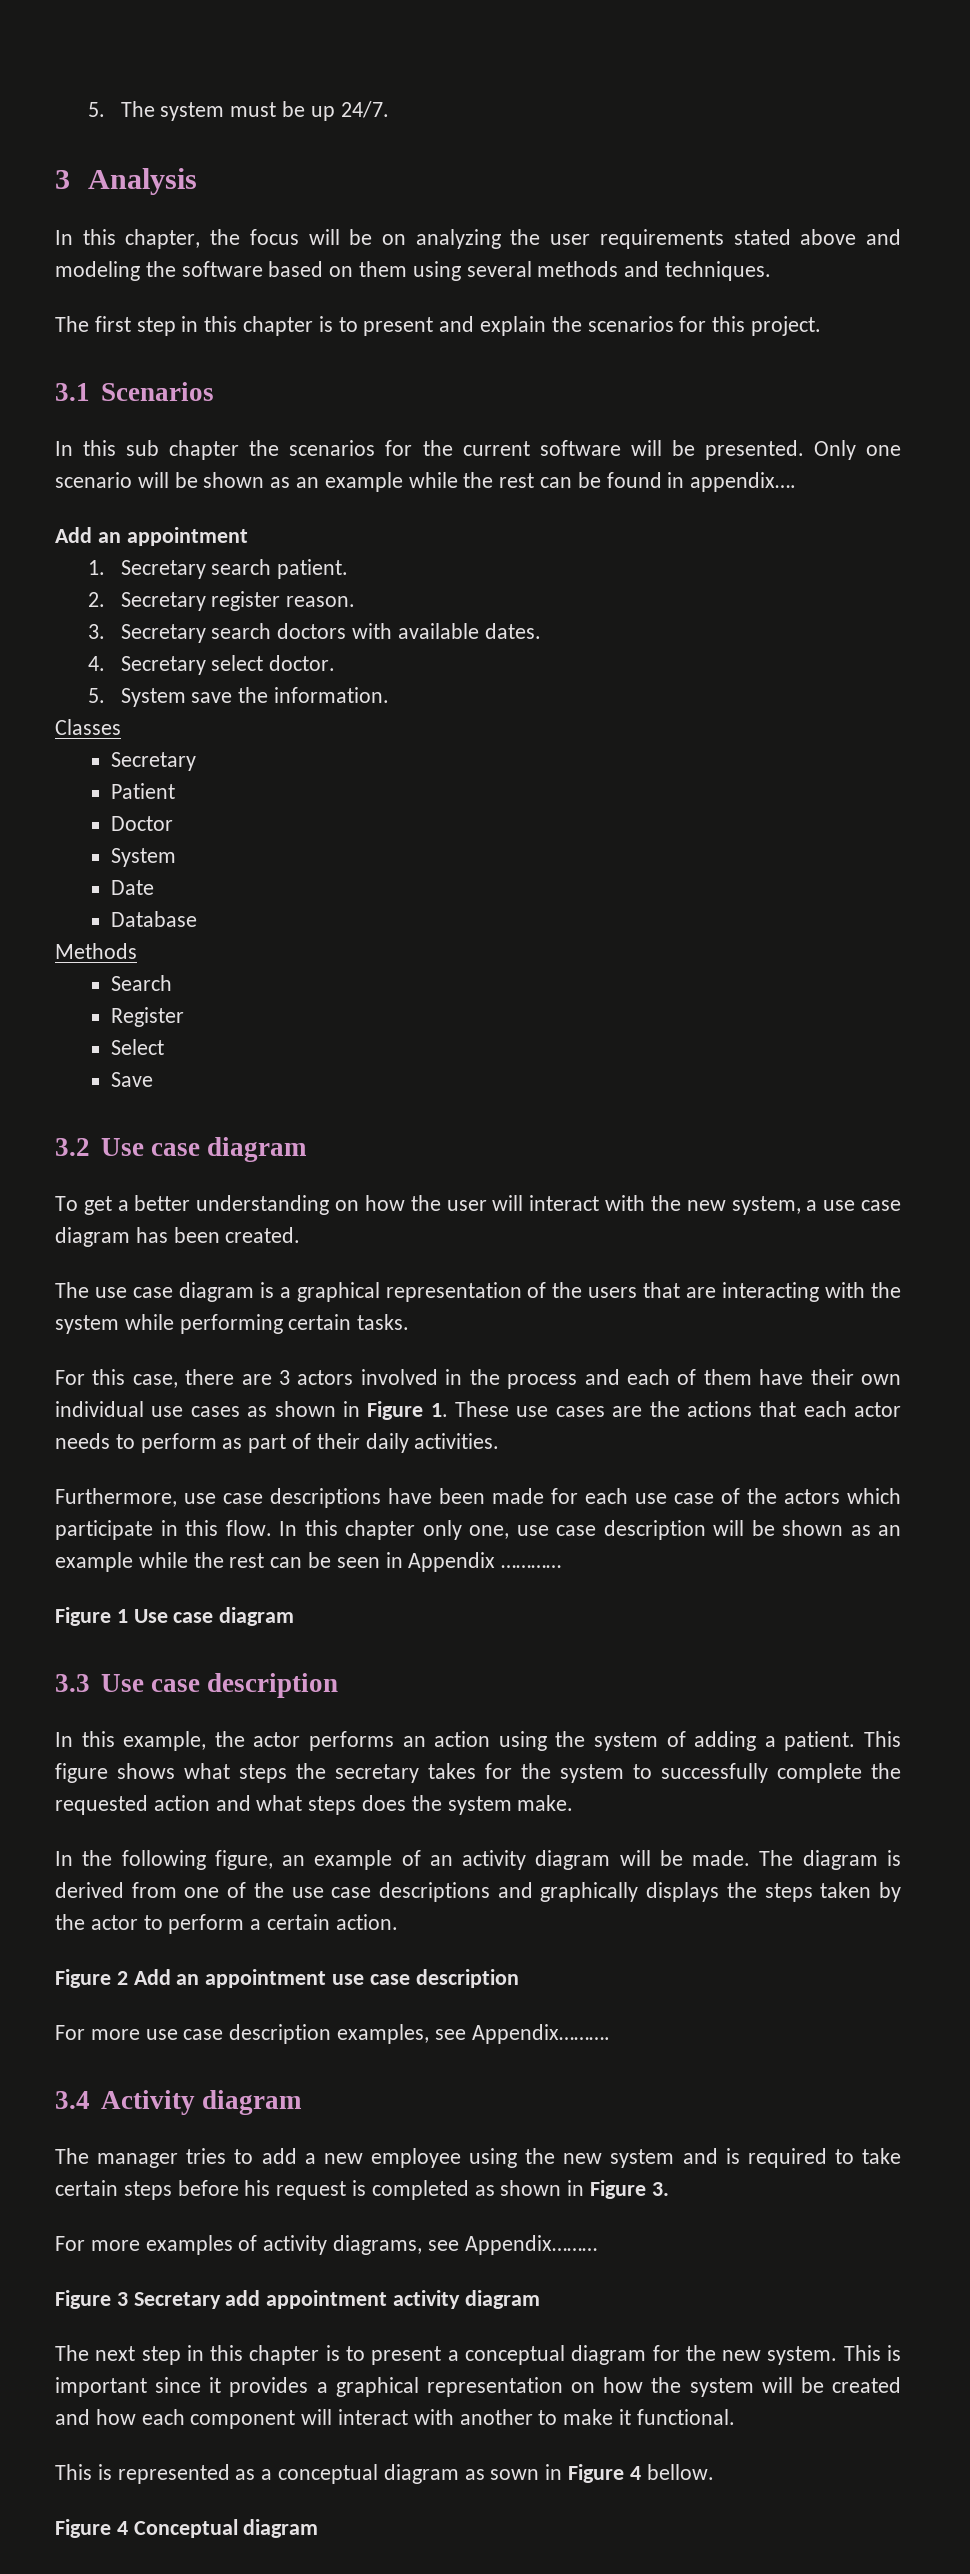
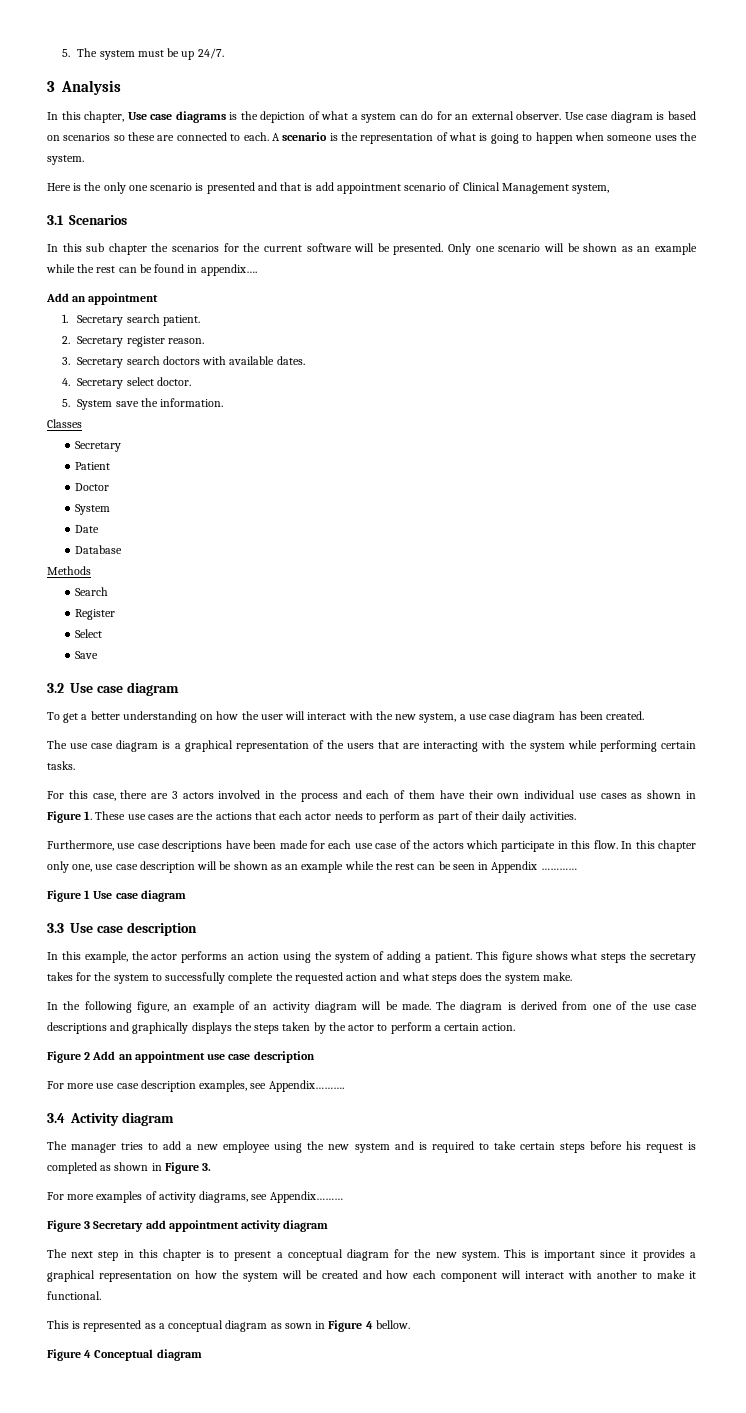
- In this chapter, the focus will be on analyzing the user requirements stated above and modeling the software based on them using several methods and techniques.
- The first step in this chapter is to present and explain the scenarios for this project.
+ In this chapter, Use case diagrams is the depiction of what a system can do for an external observer. Use case diagram is based on scenarios so these are connected to each. A scenario is the representation of what is going to happen when someone uses the system.
+ Here is the only one scenario is presented and that is add appointment scenario of Clinical Management system,

